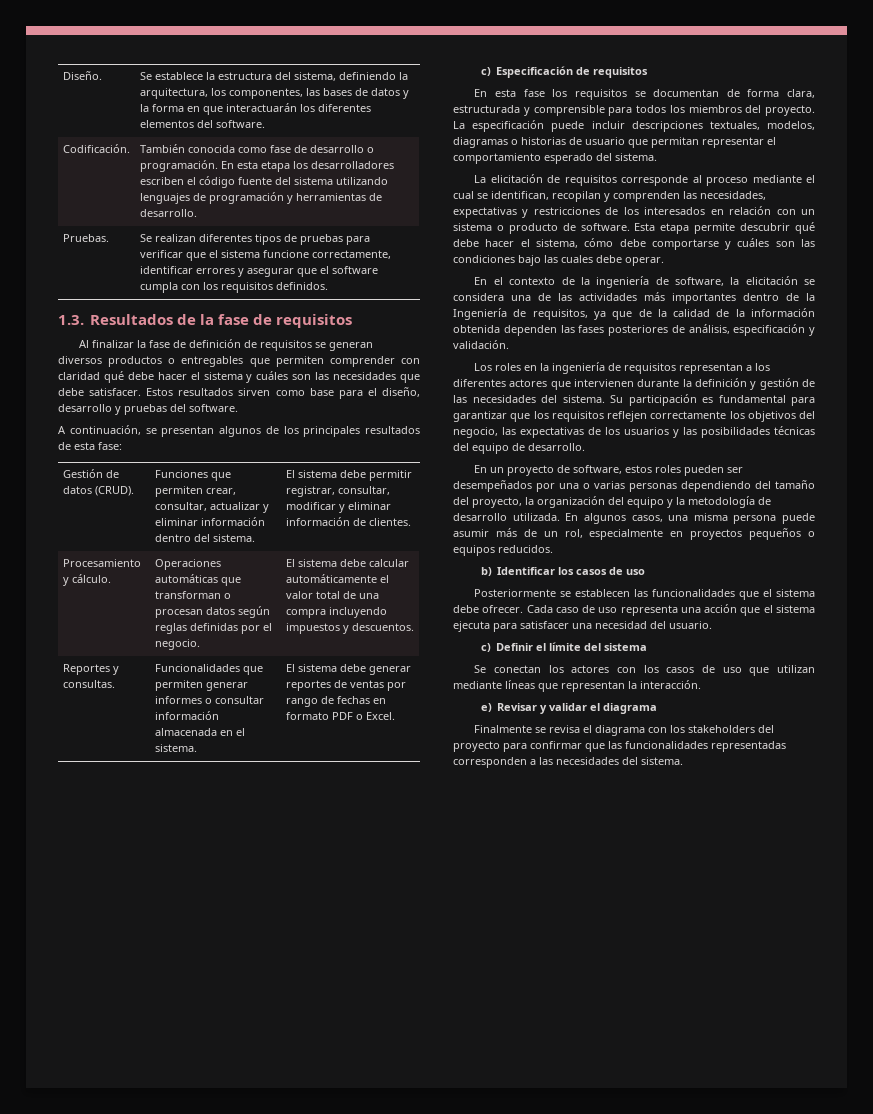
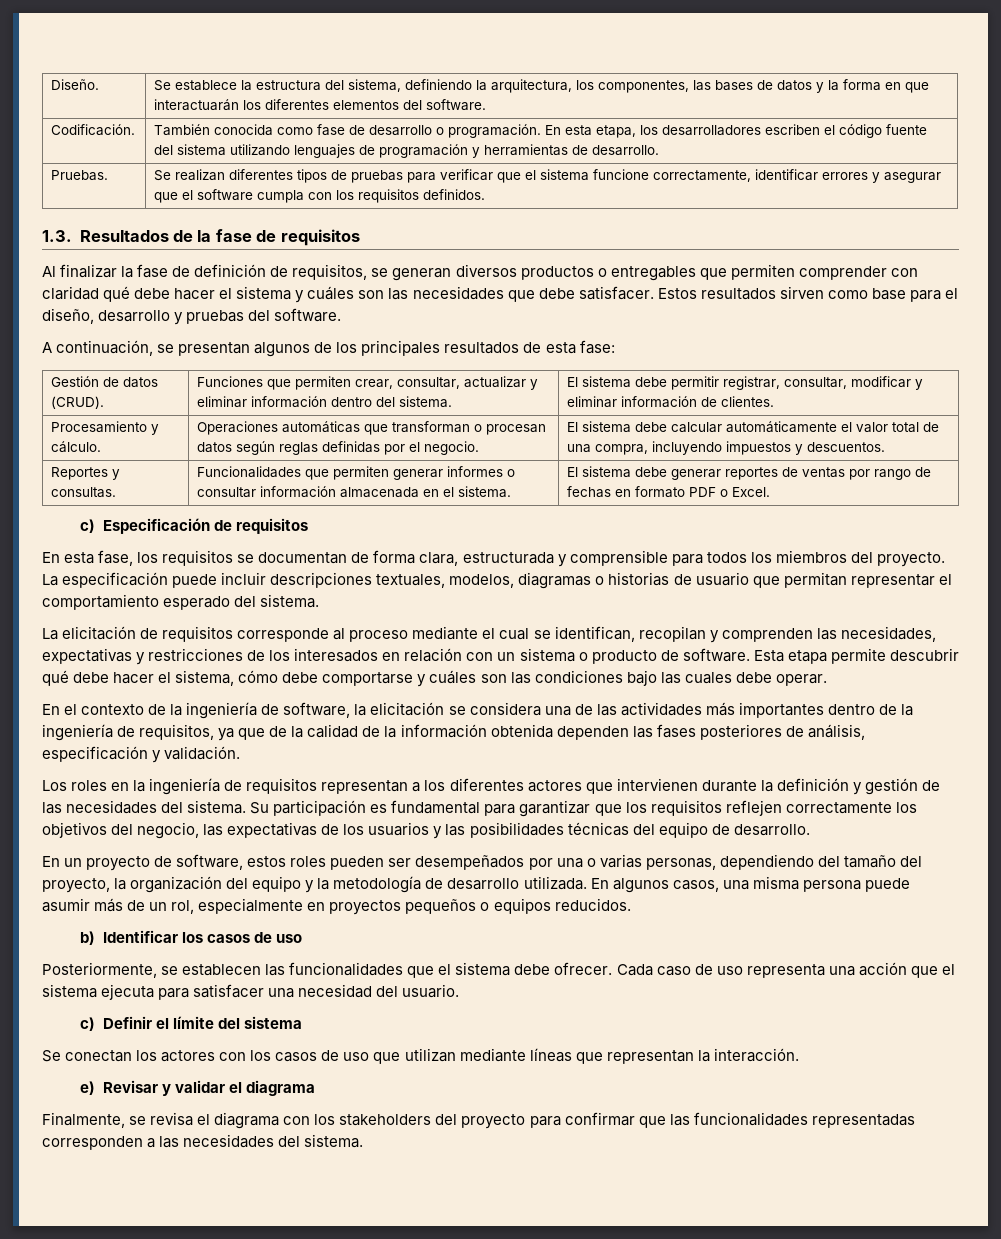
- Codificación. | También conocida como fase de desarrollo o programación. En esta etapa los desarrolladores escriben el código fuente del sistema utilizando lenguajes de programación y herramientas de desarrollo.
+ Codificación. | También conocida como fase de desarrollo o programación. En esta etapa, los desarrolladores escriben el código fuente del sistema utilizando lenguajes de programación y herramientas de desarrollo.
- Al finalizar la fase de definición de requisitos se generan diversos productos o entregables que permiten comprender con claridad qué debe hacer el sistema y cuáles son las necesidades que debe satisfacer.
+ Al finalizar la fase de definición de requisitos, se generan diversos productos o entregables que permiten comprender con claridad qué debe hacer el sistema y cuáles son las necesidades que debe satisfacer.
- Procesamiento y cálculo. | Operaciones automáticas que transforman o procesan datos según reglas definidas por el negocio. | El sistema debe calcular automáticamente el valor total de una compra incluyendo impuestos y descuentos.
+ Procesamiento y cálculo. | Operaciones automáticas que transforman o procesan datos según reglas definidas por el negocio. | El sistema debe calcular automáticamente el valor total de una compra, incluyendo impuestos y descuentos.
- En esta fase los requisitos se documentan de forma clara, estructurada y comprensible para todos los miembros del proyecto.
+ En esta fase, los requisitos se documentan de forma clara, estructurada y comprensible para todos los miembros del proyecto.
- En el contexto de la ingeniería de software, la elicitación se considera una de las actividades más importantes dentro de la Ingeniería de requisitos, ya que de la calidad de la información obtenida dependen las fases posteriores de análisis, especificación y validación.
+ En el contexto de la ingeniería de software, la elicitación se considera una de las actividades más importantes dentro de la ingeniería de requisitos, ya que de la calidad de la información obtenida dependen las fases posteriores de análisis, especificación y validación.
- En un proyecto de software, estos roles pueden ser desempeñados por una o varias personas dependiendo del tamaño del proyecto, la organización del equipo y la metodología de desarrollo utilizada.
+ En un proyecto de software, estos roles pueden ser desempeñados por una o varias personas, dependiendo del tamaño del proyecto, la organización del equipo y la metodología de desarrollo utilizada.
- Posteriormente se establecen las funcionalidades que el sistema debe ofrecer.
+ Posteriormente, se establecen las funcionalidades que el sistema debe ofrecer.
- Finalmente se revisa el diagrama con los stakeholders del proyecto para confirmar que las funcionalidades representadas corresponden a las necesidades del sistema.
+ Finalmente, se revisa el diagrama con los stakeholders del proyecto para confirmar que las funcionalidades representadas corresponden a las necesidades del sistema.

